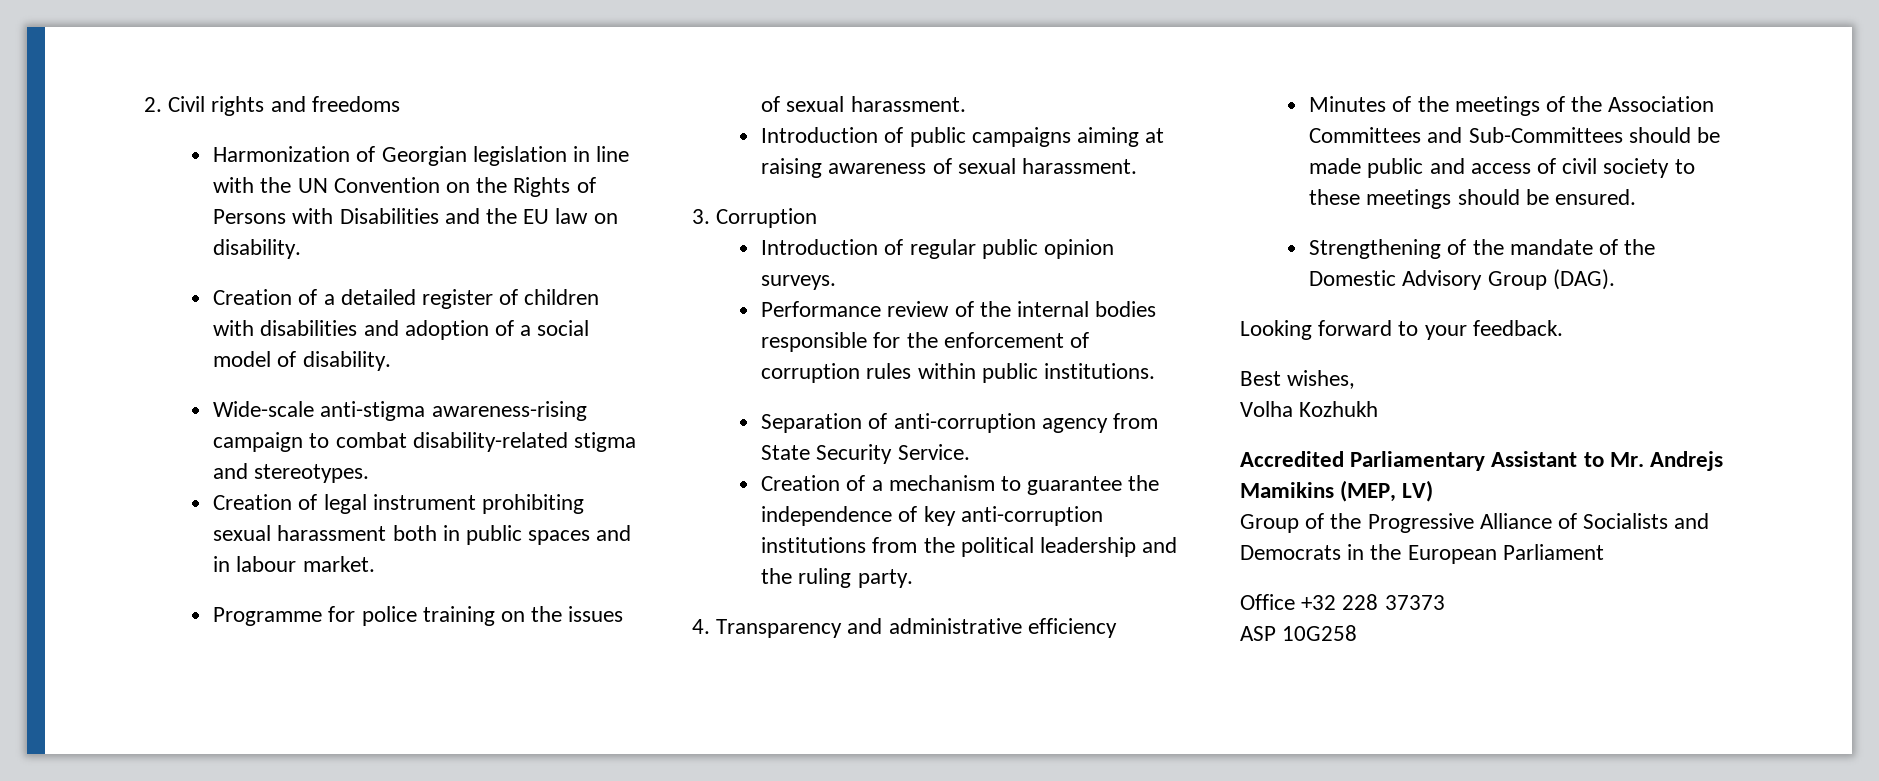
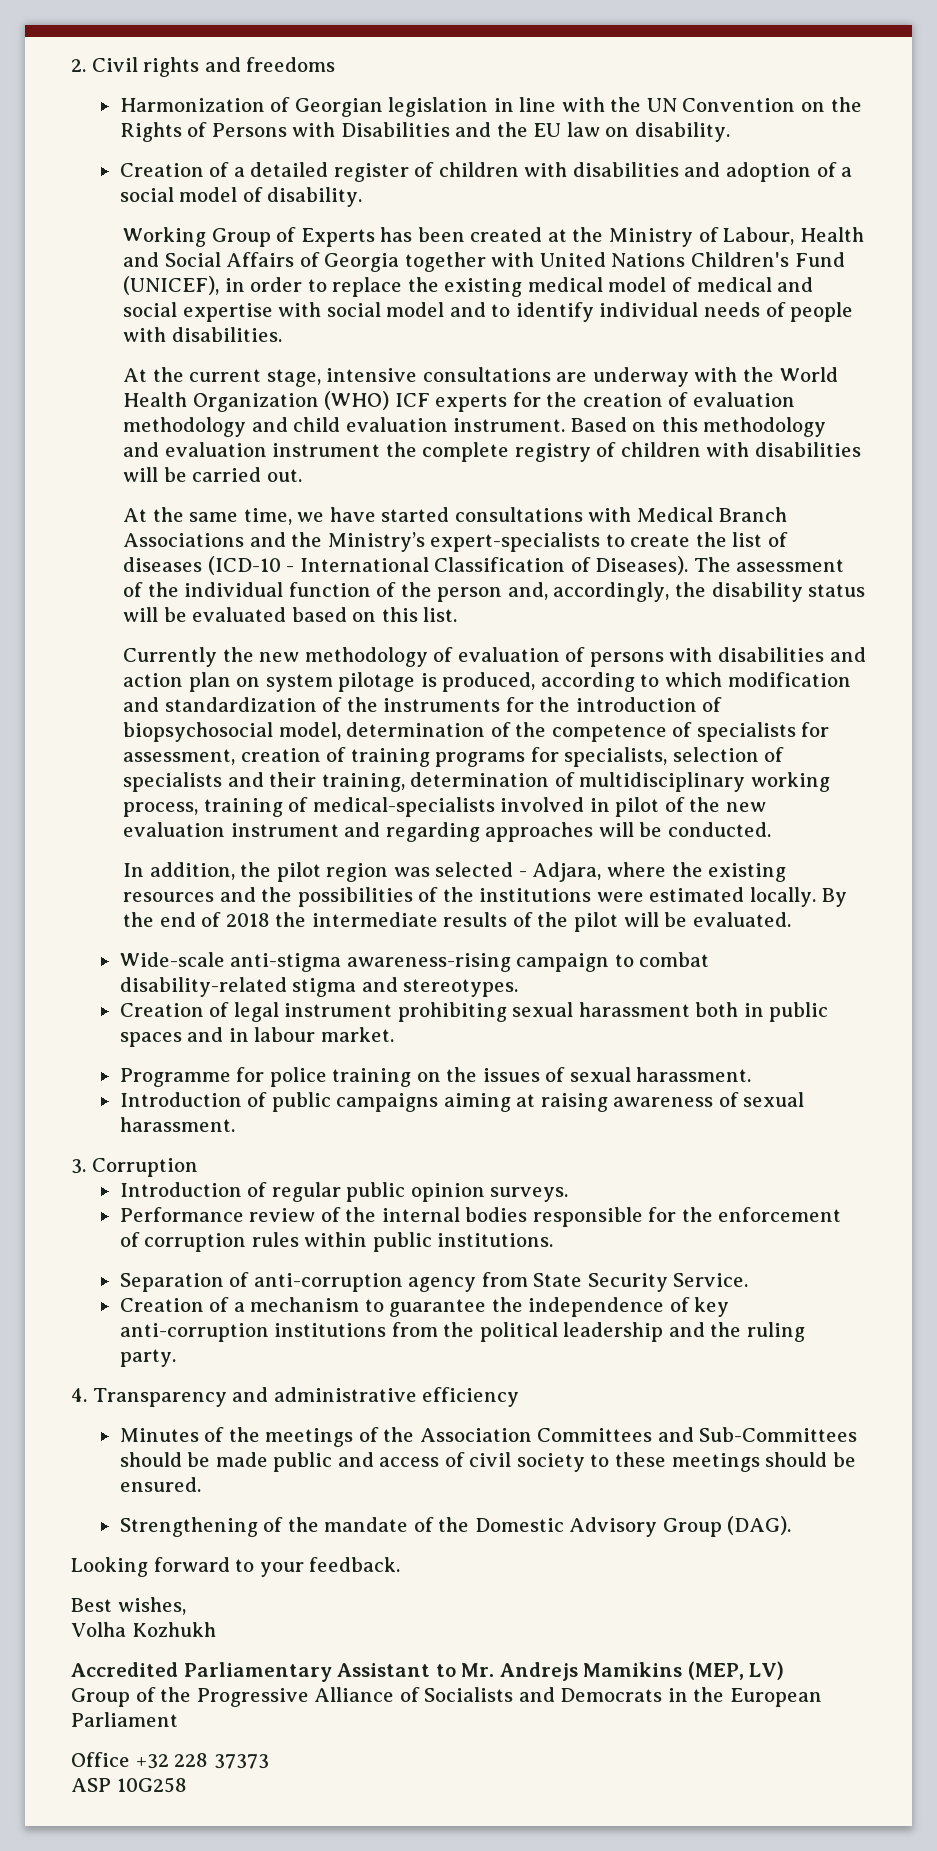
+ Working Group of Experts has been created at the Ministry of Labour, Health and Social Affairs of Georgia together with United Nations Children's Fund (UNICEF), in order to replace the existing medical model of medical and social expertise with social model and to identify individual needs of people with disabilities.
+ At the current stage, intensive consultations are underway with the World Health Organization (WHO) ICF experts for the creation of evaluation methodology and child evaluation instrument. Based on this methodology and evaluation instrument the complete registry of children with disabilities will be carried out.
+ At the same time, we have started consultations with Medical Branch Associations and the Ministry’s expert-specialists to create the list of diseases (ICD-10 - International Classification of Diseases). The assessment of the individual function of the person and, accordingly, the disability status will be evaluated based on this list.
+ Currently the new methodology of evaluation of persons with disabilities and action plan on system pilotage is produced, according to which modification and standardization of the instruments for the introduction of biopsychosocial model, determination of the competence of specialists for assessment, creation of training programs for specialists, selection of specialists and their training, determination of multidisciplinary working process, training of medical-specialists involved in pilot of the new evaluation instrument and regarding approaches will be conducted.
+ In addition, the pilot region was selected - Adjara, where the existing resources and the possibilities of the institutions were estimated locally. By the end of 2018 the intermediate results of the pilot will be evaluated.

